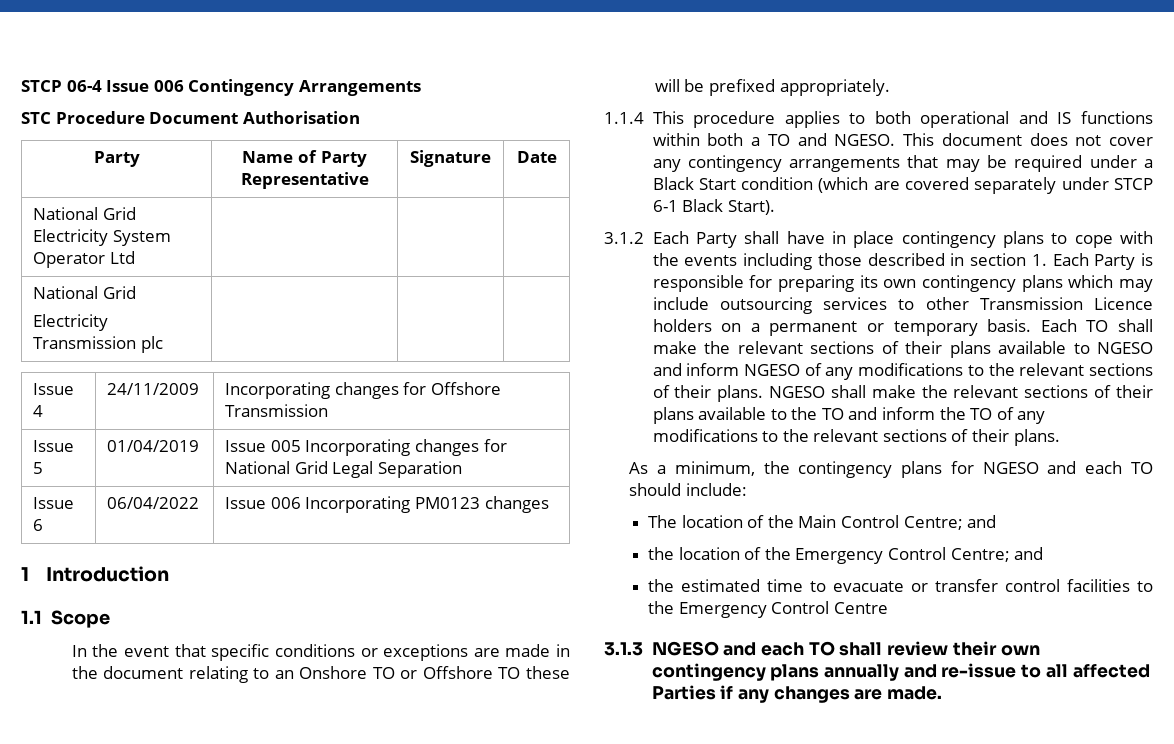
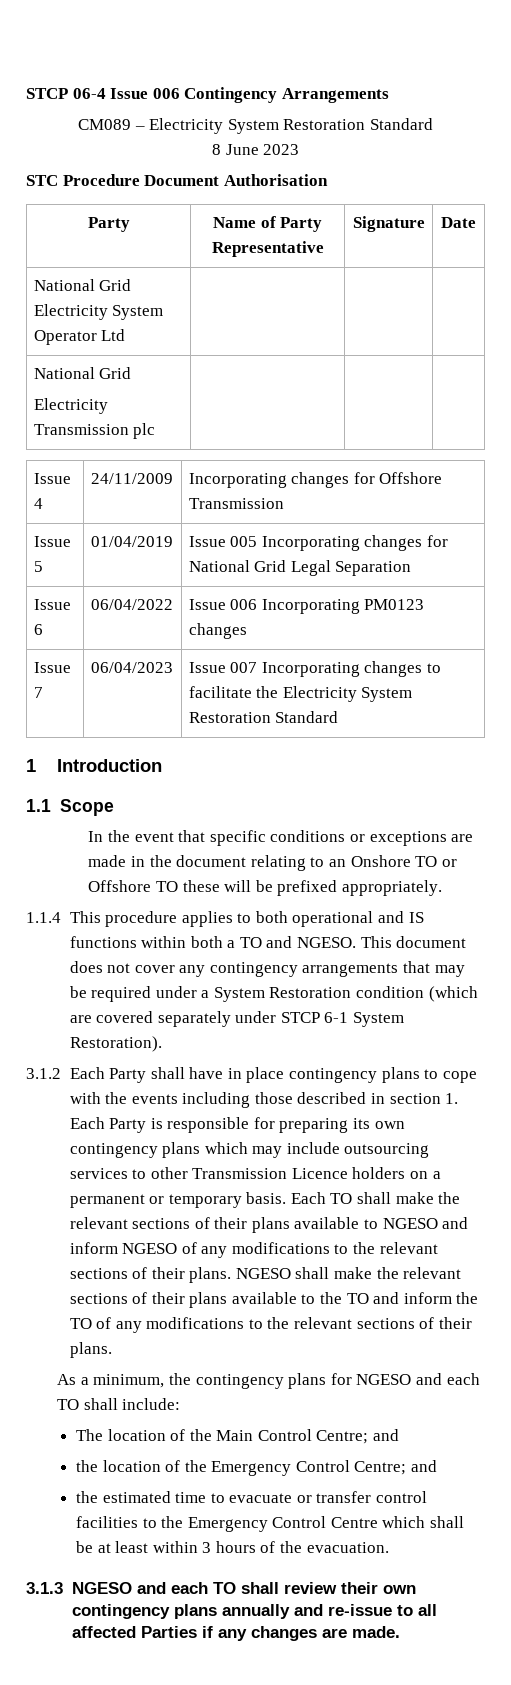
+ CM089 – Electricity System Restoration Standard
+ 8 June 2023
+ Issue 7 | 06/04/2023 | Issue 007 Incorporating changes to facilitate the Electricity System Restoration Standard
- This document does not cover any contingency arrangements that may be required under a Black Start condition (which are covered separately under STCP 6-1 Black Start).
+ This document does not cover any contingency arrangements that may be required under a System Restoration condition (which are covered separately under STCP 6-1 System Restoration).
- As a minimum, the contingency plans for NGESO and each TO should include:
+ As a minimum, the contingency plans for NGESO and each TO shall include:
- the estimated time to evacuate or transfer control facilities to the Emergency Control Centre
+ the estimated time to evacuate or transfer control facilities to the Emergency Control Centre which shall be at least within 3 hours of the evacuation.

